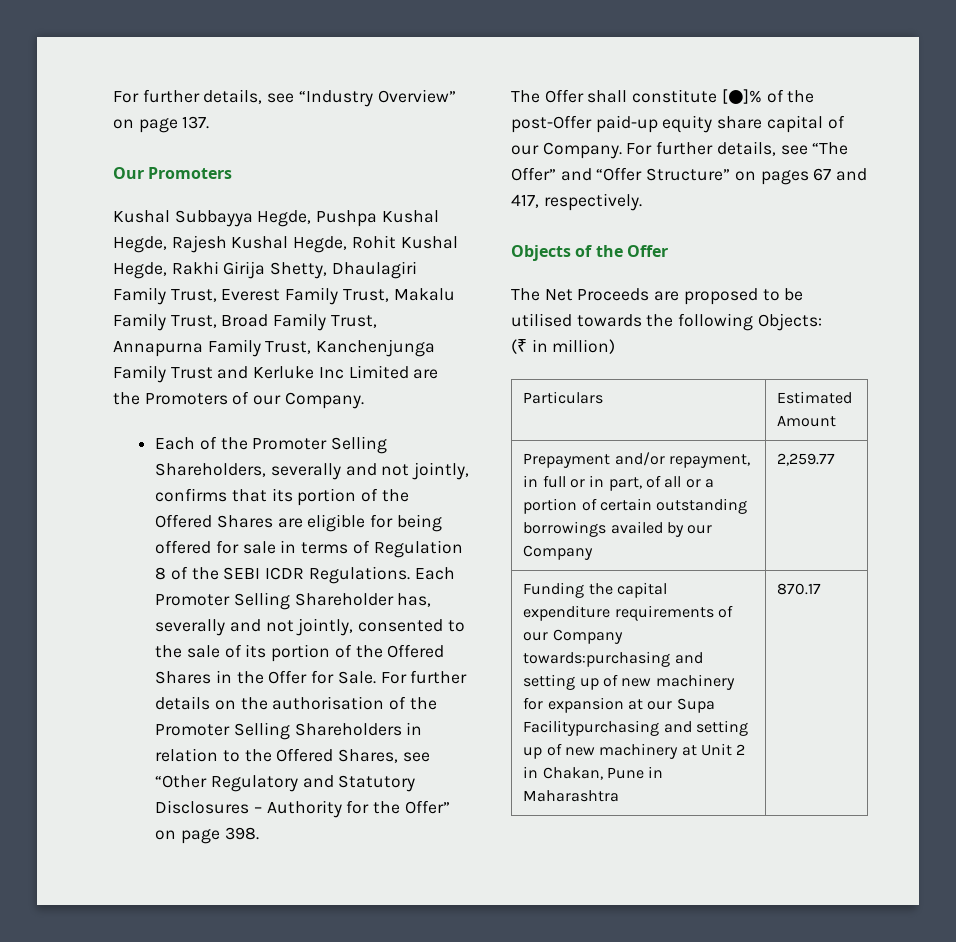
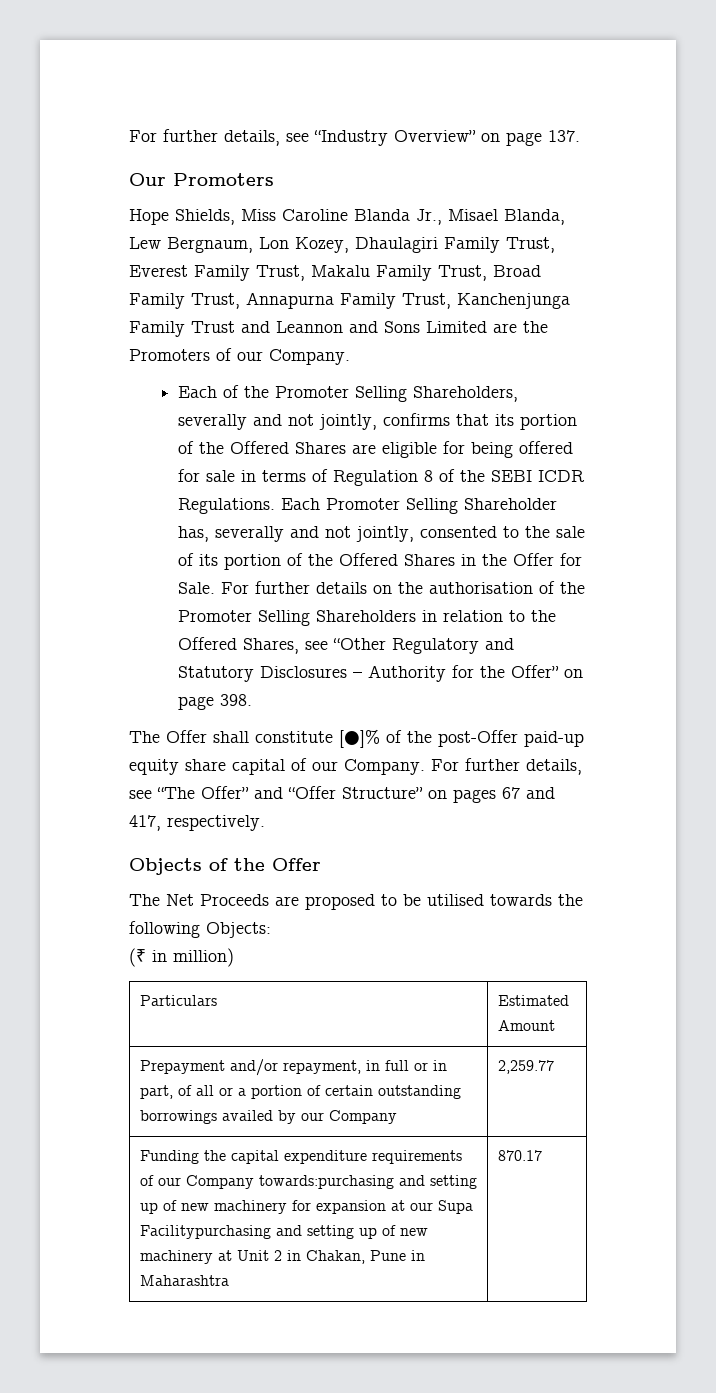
- Kushal Subbayya Hegde, Pushpa Kushal Hegde, Rajesh Kushal Hegde, Rohit Kushal Hegde, Rakhi Girija Shetty, Dhaulagiri Family Trust, Everest Family Trust, Makalu Family Trust, Broad Family Trust, Annapurna Family Trust, Kanchenjunga Family Trust and Kerluke Inc Limited are the Promoters of our Company.
+ Hope Shields, Miss Caroline Blanda Jr., Misael Blanda, Lew Bergnaum, Lon Kozey, Dhaulagiri Family Trust, Everest Family Trust, Makalu Family Trust, Broad Family Trust, Annapurna Family Trust, Kanchenjunga Family Trust and Leannon and Sons Limited are the Promoters of our Company.

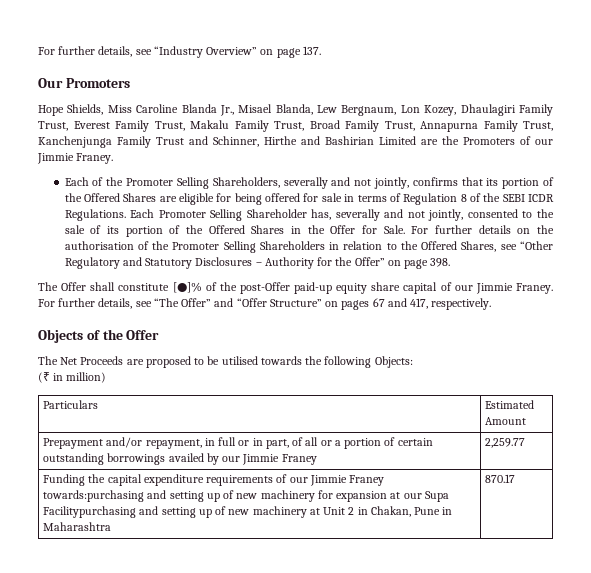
- Hope Shields, Miss Caroline Blanda Jr., Misael Blanda, Lew Bergnaum, Lon Kozey, Dhaulagiri Family Trust, Everest Family Trust, Makalu Family Trust, Broad Family Trust, Annapurna Family Trust, Kanchenjunga Family Trust and Leannon and Sons Limited are the Promoters of our Company.
+ Hope Shields, Miss Caroline Blanda Jr., Misael Blanda, Lew Bergnaum, Lon Kozey, Dhaulagiri Family Trust, Everest Family Trust, Makalu Family Trust, Broad Family Trust, Annapurna Family Trust, Kanchenjunga Family Trust and Schinner, Hirthe and Bashirian Limited are the Promoters of our Jimmie Franey.
- The Offer shall constitute [●]% of the post-Offer paid-up equity share capital of our Company.
+ The Offer shall constitute [●]% of the post-Offer paid-up equity share capital of our Jimmie Franey.
- Prepayment and/or repayment, in full or in part, of all or a portion of certain outstanding borrowings availed by our Company | 2,259.77
+ Prepayment and/or repayment, in full or in part, of all or a portion of certain outstanding borrowings availed by our Jimmie Franey | 2,259.77
- Funding the capital expenditure requirements of our Company towards:purchasing and setting up of new machinery for expansion at our Supa Facilitypurchasing and setting up of new machinery at Unit 2 in Chakan, Pune in Maharashtra | 870.17
+ Funding the capital expenditure requirements of our Jimmie Franey towards:purchasing and setting up of new machinery for expansion at our Supa Facilitypurchasing and setting up of new machinery at Unit 2 in Chakan, Pune in Maharashtra | 870.17

